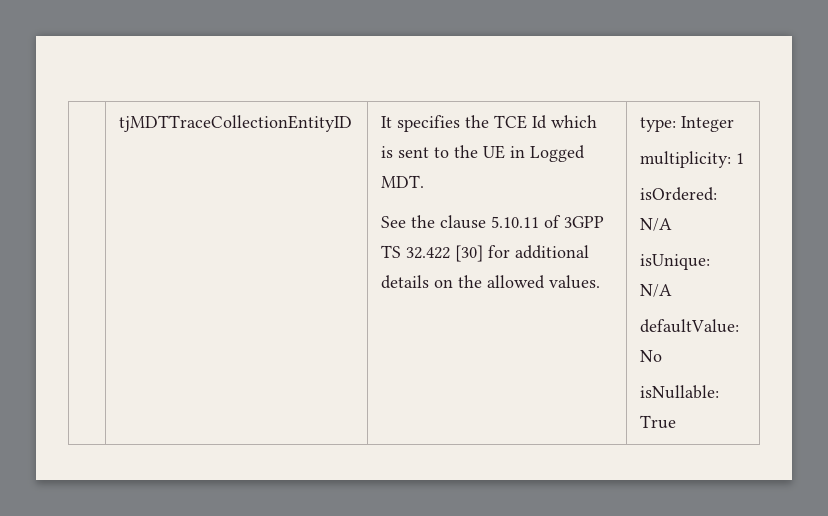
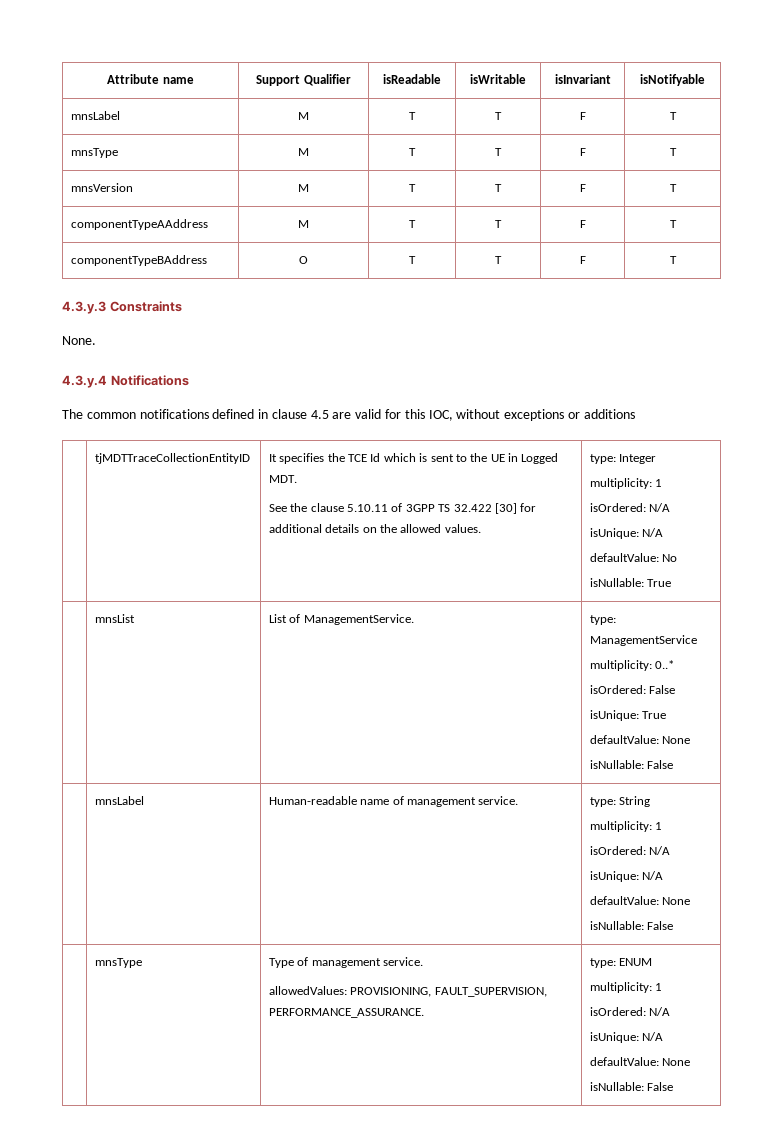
+ Attribute name | Support Qualifier | isReadable | isWritable | isInvariant | isNotifyable
+ mnsLabel | M | T | T | F | T
+ mnsType | M | T | T | F | T
+ mnsVersion | M | T | T | F | T
+ componentTypeAAddress | M | T | T | F | T
+ componentTypeBAddress | O | T | T | F | T
+ 4.3.y.3 Constraints
+ None.
+ 4.3.y.4 Notifications
+ The common notifications defined in clause 4.5 are valid for this IOC, without exceptions or additions
+ | mnsList | List of ManagementService. | type: ManagementService
+ multiplicity: 0..*
+ isOrdered: False
+ isUnique: True
+ defaultValue: None
+ isNullable: False
+ | mnsLabel | Human-readable name of management service. | type: String
+ multiplicity: 1
+ isOrdered: N/A
+ isUnique: N/A
+ defaultValue: None
+ isNullable: False
+ | mnsType | Type of management service.
+ allowedValues: PROVISIONING, FAULT_SUPERVISION, PERFORMANCE_ASSURANCE. | type: ENUM
+ multiplicity: 1
+ isOrdered: N/A
+ isUnique: N/A
+ defaultValue: None
+ isNullable: False

